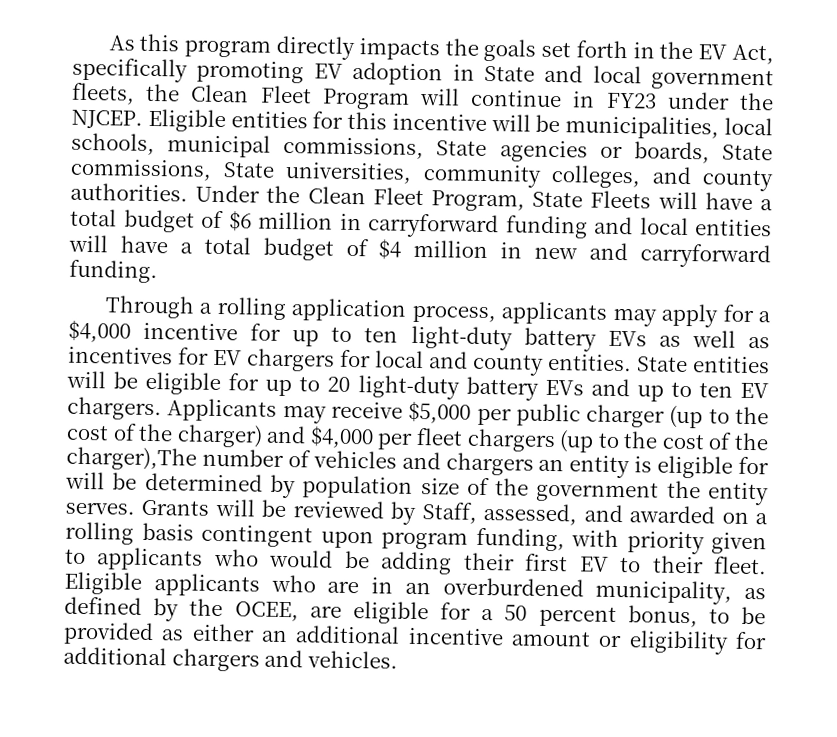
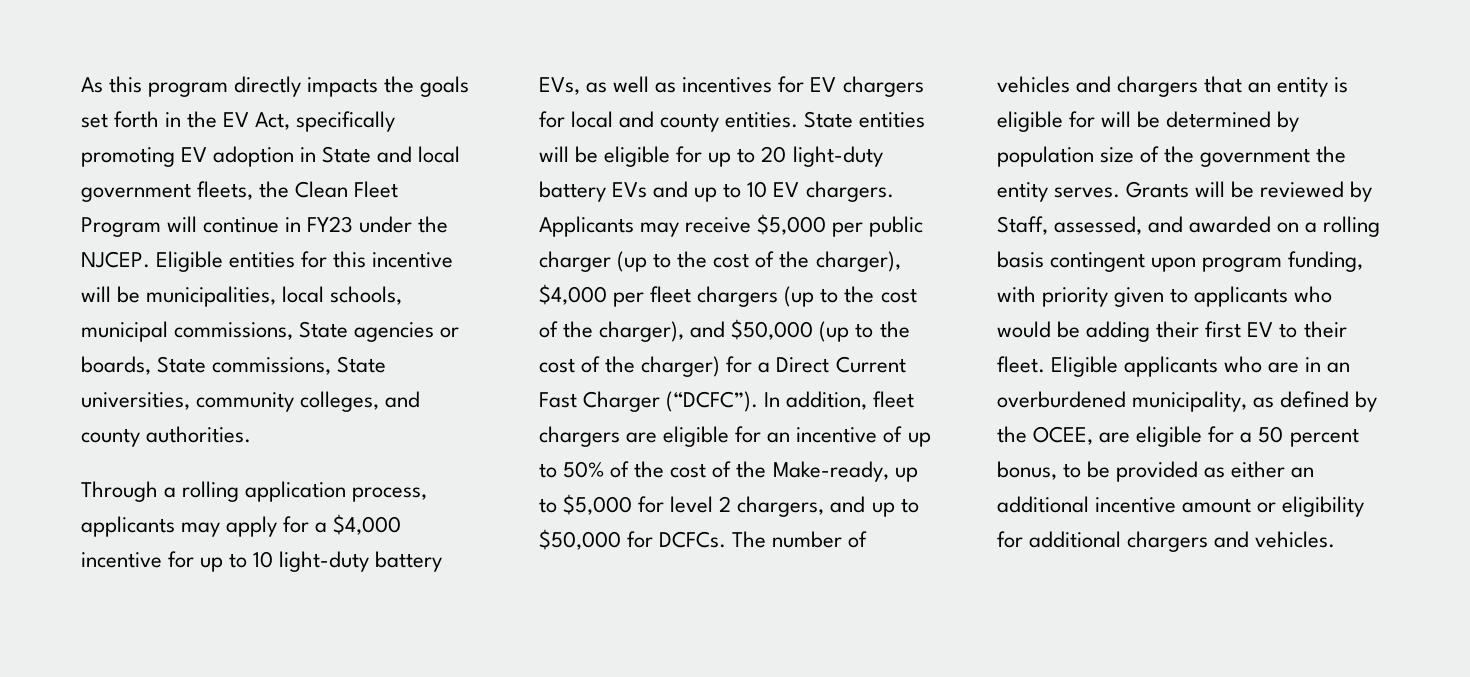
- Under the Clean Fleet Program, State Fleets will have a total budget of $6 million in carryforward funding and local entities will have a total budget of $4 million in new and carryforward funding.
- Through a rolling application process, applicants may apply for a $4,000 incentive for up to ten light-duty battery EVs as well as incentives for EV chargers for local and county entities.
+ Through a rolling application process, applicants may apply for a $4,000 incentive for up to 10 light-duty battery EVs, as well as incentives for EV chargers for local and county entities.
- State entities will be eligible for up to 20 light-duty battery EVs and up to ten EV chargers.
+ State entities will be eligible for up to 20 light-duty battery EVs and up to 10 EV chargers.
- Applicants may receive $5,000 per public charger (up to the cost of the charger) and $4,000 per fleet chargers (up to the cost of the charger),The number of vehicles and chargers an entity is eligible for will be determined by population size of the government the entity serves.
+ Applicants may receive $5,000 per public charger (up to the cost of the charger), $4,000 per fleet chargers (up to the cost of the charger), and $50,000 (up to the cost of the charger) for a Direct Current Fast Charger (“DCFC”). In addition, fleet chargers are eligible for an incentive of up to 50% of the cost of the Make-ready, up to $5,000 for level 2 chargers, and up to $50,000 for DCFCs. The number of vehicles and chargers that an entity is eligible for will be determined by population size of the government the entity serves.

